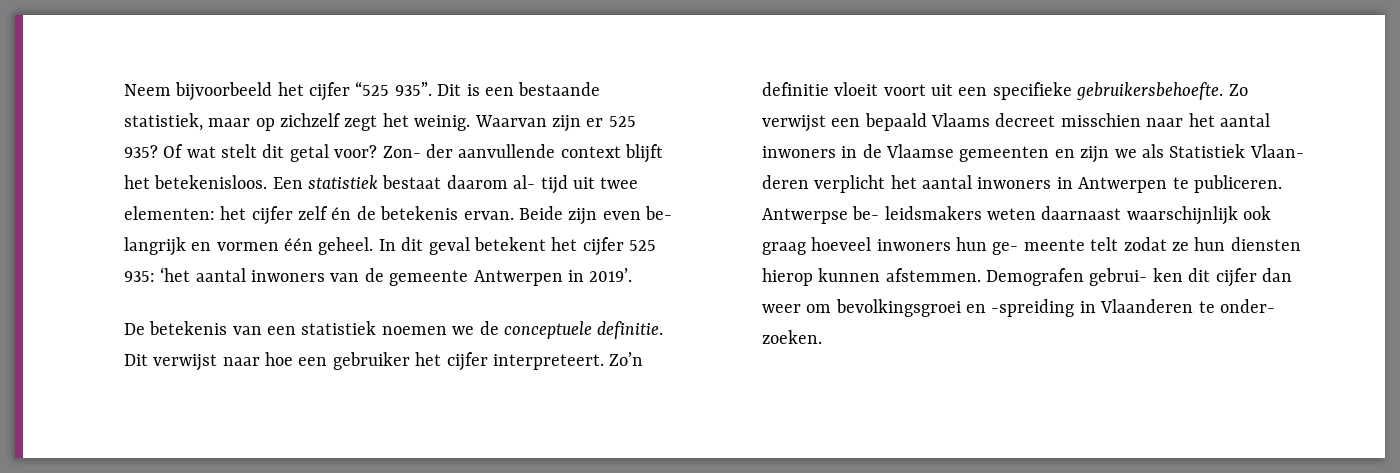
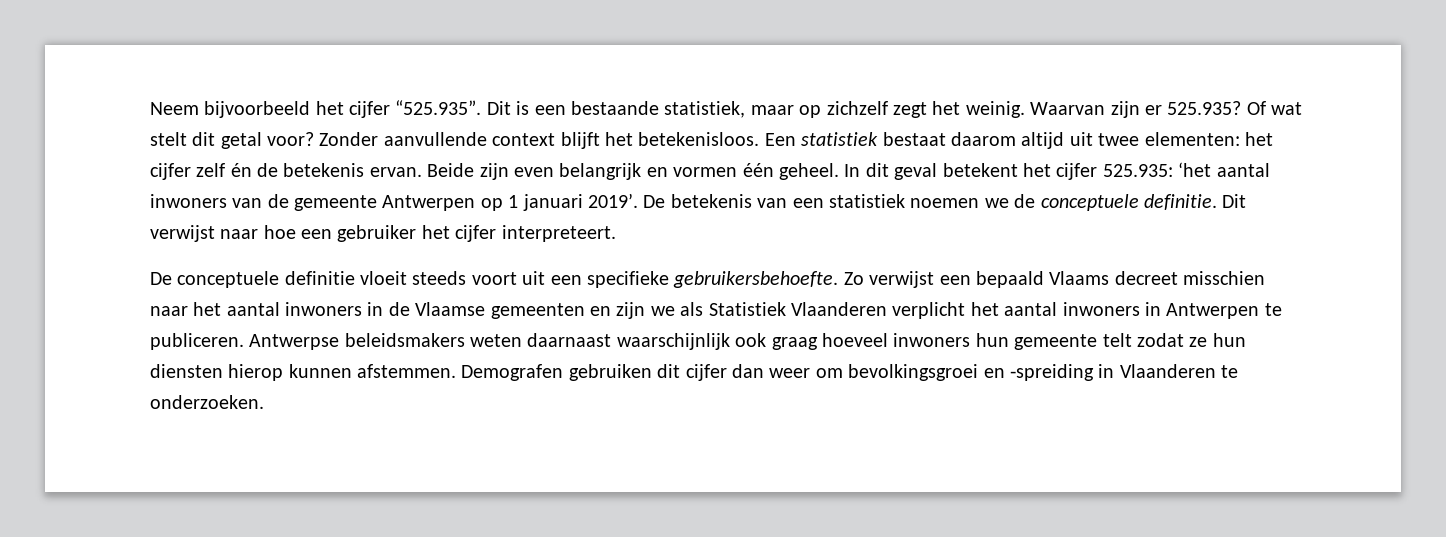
- Neem bijvoorbeeld het cijfer “525 935”. Dit is een bestaande statistiek, maar op zichzelf zegt het weinig.
+ Neem bijvoorbeeld het cijfer “525.935”. Dit is een bestaande statistiek, maar op zichzelf zegt het weinig.
- Waarvan zijn er 525 935?
+ Waarvan zijn er 525.935?
- Zon‐ der aanvullende context blijft het betekenisloos.
+ Zonder aanvullende context blijft het betekenisloos.
- Een statistiek bestaat daarom al‐ tijd uit twee elementen: het cijfer zelf én de betekenis ervan.
+ Een statistiek bestaat daarom altijd uit twee elementen: het cijfer zelf én de betekenis ervan.
- Beide zijn even be‐ langrijk en vormen één geheel.
+ Beide zijn even belangrijk en vormen één geheel.
- In dit geval betekent het cijfer 525 935: ‘het aantal inwoners van de gemeente Antwerpen in 2019’.
- De betekenis van een statistiek noemen we de conceptuele definitie.
+ In dit geval betekent het cijfer 525.935: ‘het aantal inwoners van de gemeente Antwerpen op 1 januari 2019’. De betekenis van een statistiek noemen we de conceptuele definitie.
- Dit verwijst naar hoe een gebruiker het cijfer interpreteert. Zo’n definitie vloeit voort uit een specifieke gebruikersbehoefte.
+ Dit verwijst naar hoe een gebruiker het cijfer interpreteert.
+ De conceptuele definitie vloeit steeds voort uit een specifieke gebruikersbehoefte.
- Zo verwijst een bepaald Vlaams decreet misschien naar het aantal inwoners in de Vlaamse gemeenten en zijn we als Statistiek Vlaan‐ deren verplicht het aantal inwoners in Antwerpen te publiceren.
+ Zo verwijst een bepaald Vlaams decreet misschien naar het aantal inwoners in de Vlaamse gemeenten en zijn we als Statistiek Vlaanderen verplicht het aantal inwoners in Antwerpen te publiceren.
- Antwerpse be‐ leidsmakers weten daarnaast waarschijnlijk ook graag hoeveel inwoners hun ge‐ meente telt zodat ze hun diensten hierop kunnen afstemmen.
+ Antwerpse beleidsmakers weten daarnaast waarschijnlijk ook graag hoeveel inwoners hun gemeente telt zodat ze hun diensten hierop kunnen afstemmen.
- Demografen gebrui‐ ken dit cijfer dan weer om bevolkingsgroei en ‐spreiding in Vlaanderen te onder‐ zoeken.
+ Demografen gebruiken dit cijfer dan weer om bevolkingsgroei en ‐spreiding in Vlaanderen te onderzoeken.

